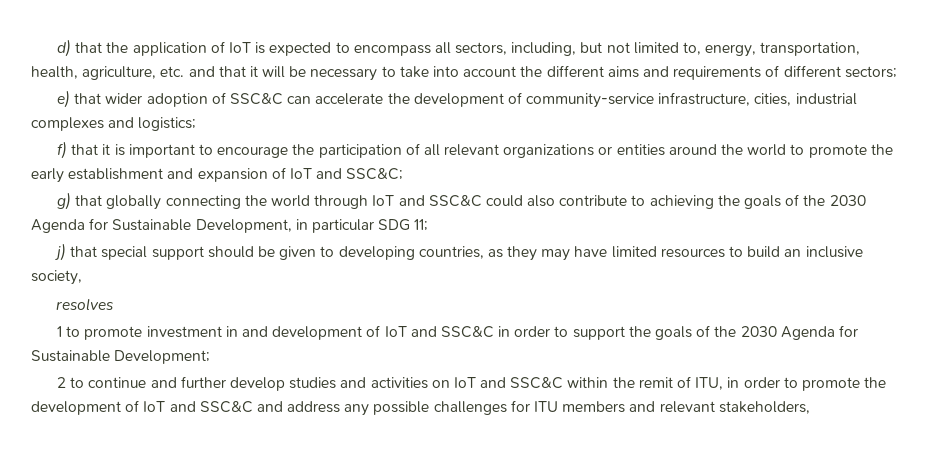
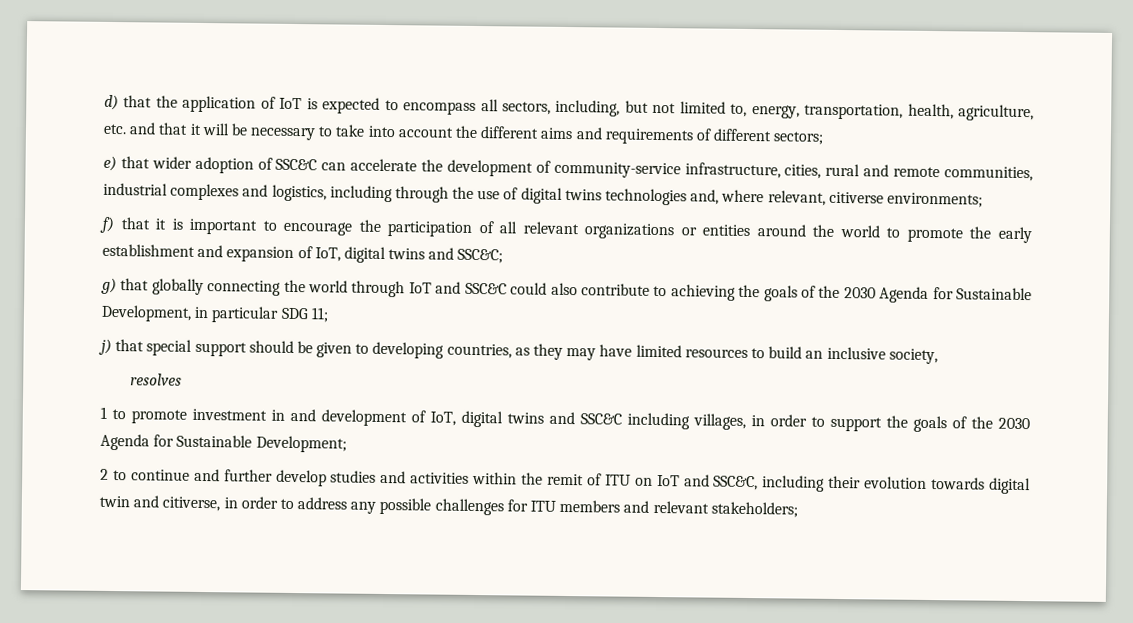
- e) that wider adoption of SSC&C can accelerate the development of community-service infrastructure, cities, industrial complexes and logistics;
+ e) that wider adoption of SSC&C can accelerate the development of community-service infrastructure, cities, rural and remote communities, industrial complexes and logistics, including through the use of digital twins technologies and, where relevant, citiverse environments;
- f) that it is important to encourage the participation of all relevant organizations or entities around the world to promote the early establishment and expansion of IoT and SSC&C;
+ f) that it is important to encourage the participation of all relevant organizations or entities around the world to promote the early establishment and expansion of IoT, digital twins and SSC&C;
- 1 to promote investment in and development of IoT and SSC&C in order to support the goals of the 2030 Agenda for Sustainable Development;
+ 1 to promote investment in and development of IoT, digital twins and SSC&C including villages, in order to support the goals of the 2030 Agenda for Sustainable Development;
- 2 to continue and further develop studies and activities on IoT and SSC&C within the remit of ITU, in order to promote the development of IoT and SSC&C and address any possible challenges for ITU members and relevant stakeholders,
+ 2 to continue and further develop studies and activities within the remit of ITU on IoT and SSC&C, including their evolution towards digital twin and citiverse, in order to address any possible challenges for ITU members and relevant stakeholders;

